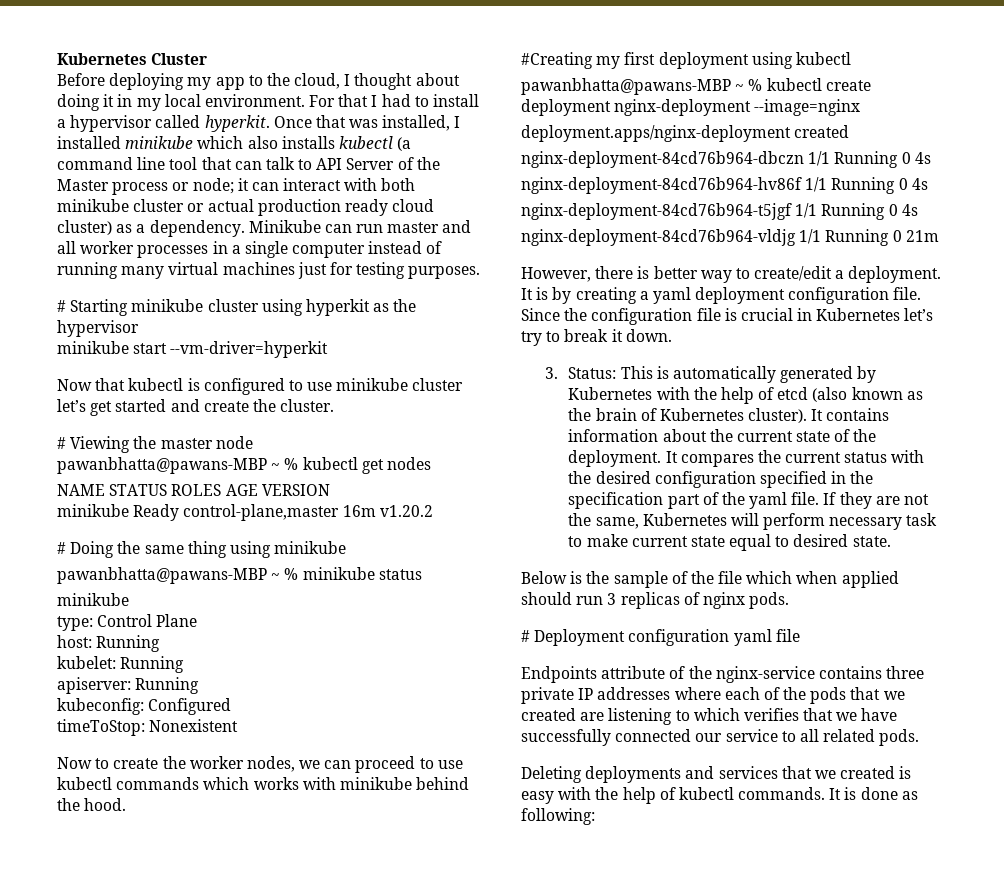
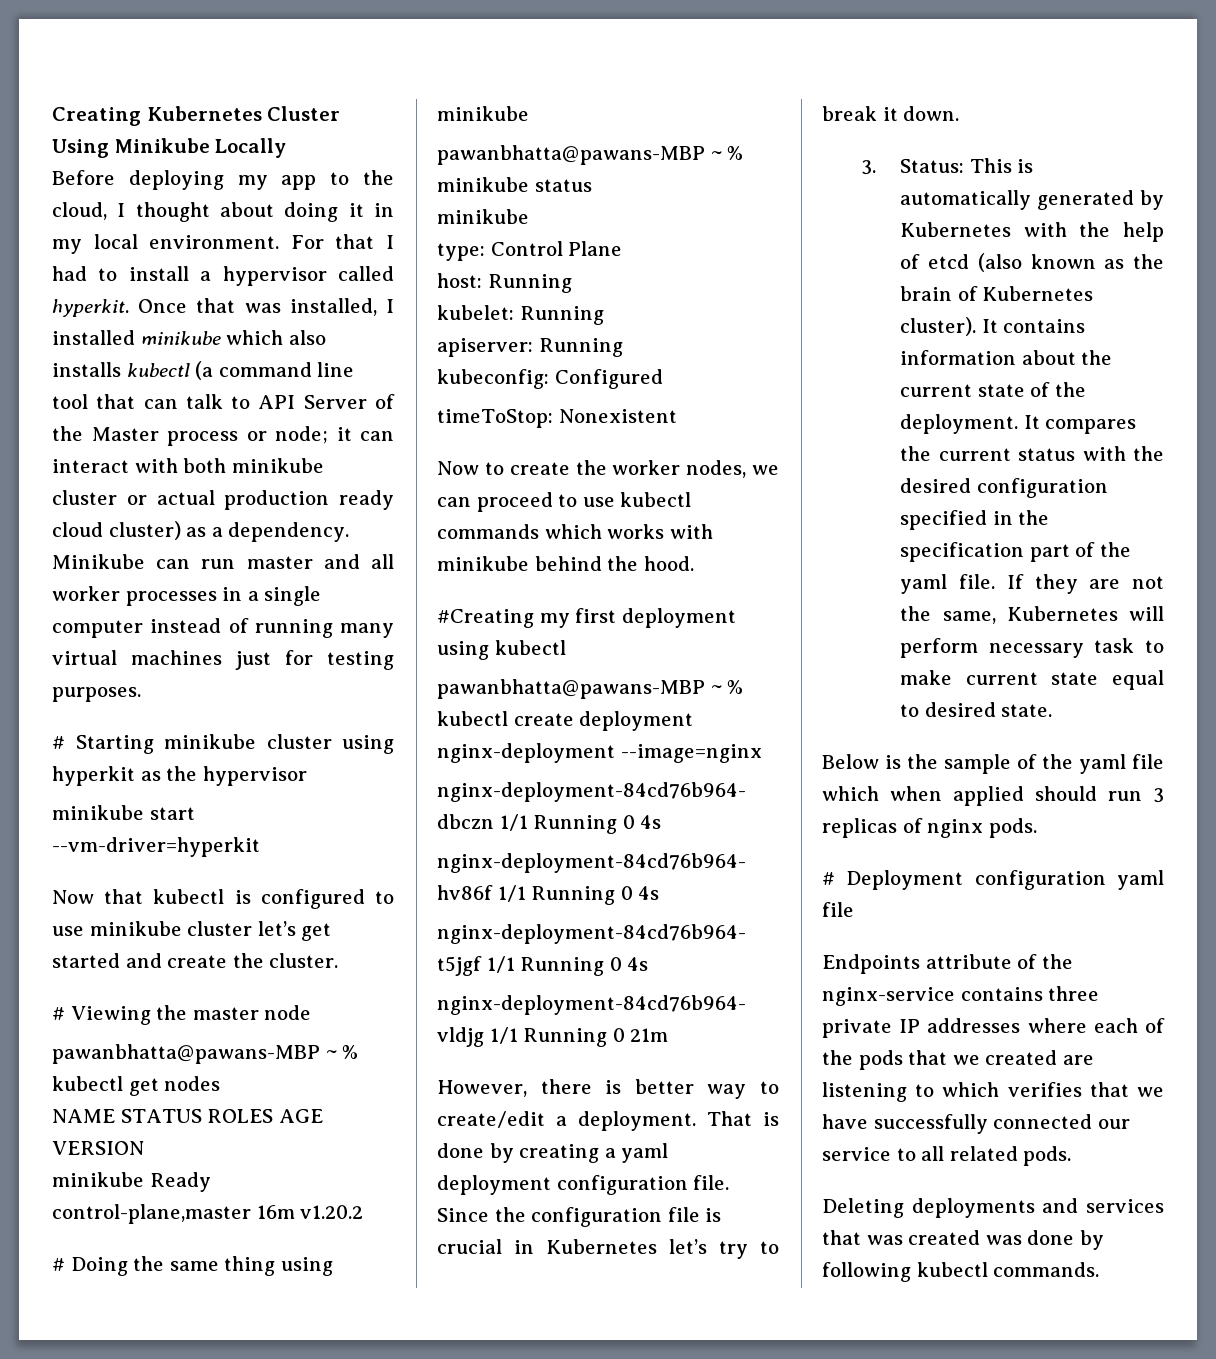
- Kubernetes Cluster
+ Creating Kubernetes Cluster Using Minikube Locally
- deployment.apps/nginx-deployment created
- It is by creating a yaml deployment configuration file.
+ That is done by creating a yaml deployment configuration file.
- Below is the sample of the file which when applied should run 3 replicas of nginx pods.
+ Below is the sample of the yaml file which when applied should run 3 replicas of nginx pods.
- Deleting deployments and services that we created is easy with the help of kubectl commands. It is done as following:
+ Deleting deployments and services that was created was done by following kubectl commands.

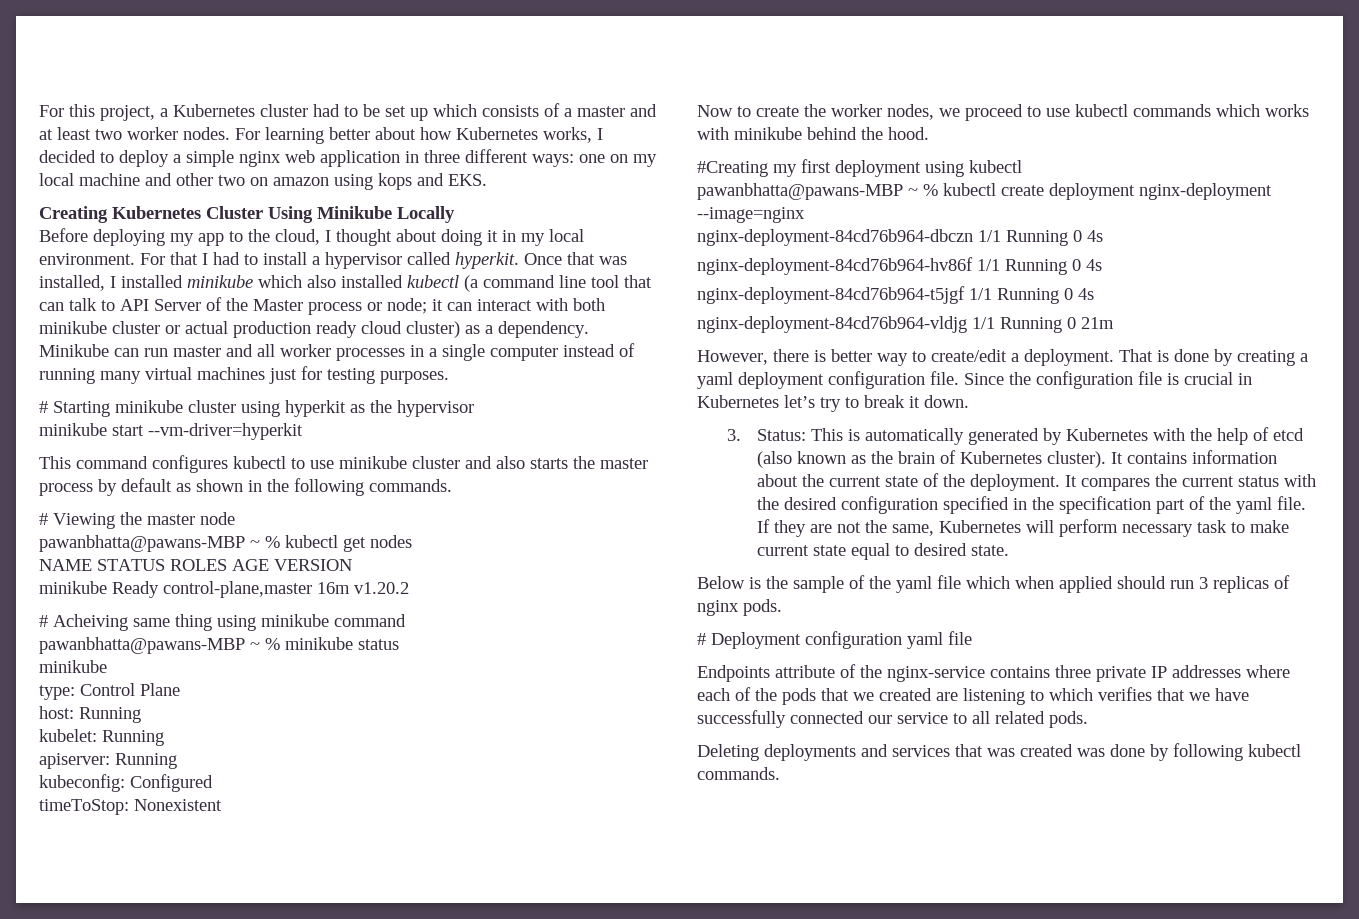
+ For this project, a Kubernetes cluster had to be set up which consists of a master and at least two worker nodes. For learning better about how Kubernetes works, I decided to deploy a simple nginx web application in three different ways: one on my local machine and other two on amazon using kops and EKS.
- Once that was installed, I installed minikube which also installs kubectl (a command line tool that can talk to API Server of the Master process or node; it can interact with both minikube cluster or actual production ready cloud cluster) as a dependency.
+ Once that was installed, I installed minikube which also installed kubectl (a command line tool that can talk to API Server of the Master process or node; it can interact with both minikube cluster or actual production ready cloud cluster) as a dependency.
- Now that kubectl is configured to use minikube cluster let’s get started and create the cluster.
+ This command configures kubectl to use minikube cluster and also starts the master process by default as shown in the following commands.
- # Doing the same thing using minikube
+ # Acheiving same thing using minikube command
- Now to create the worker nodes, we can proceed to use kubectl commands which works with minikube behind the hood.
+ Now to create the worker nodes, we proceed to use kubectl commands which works with minikube behind the hood.

